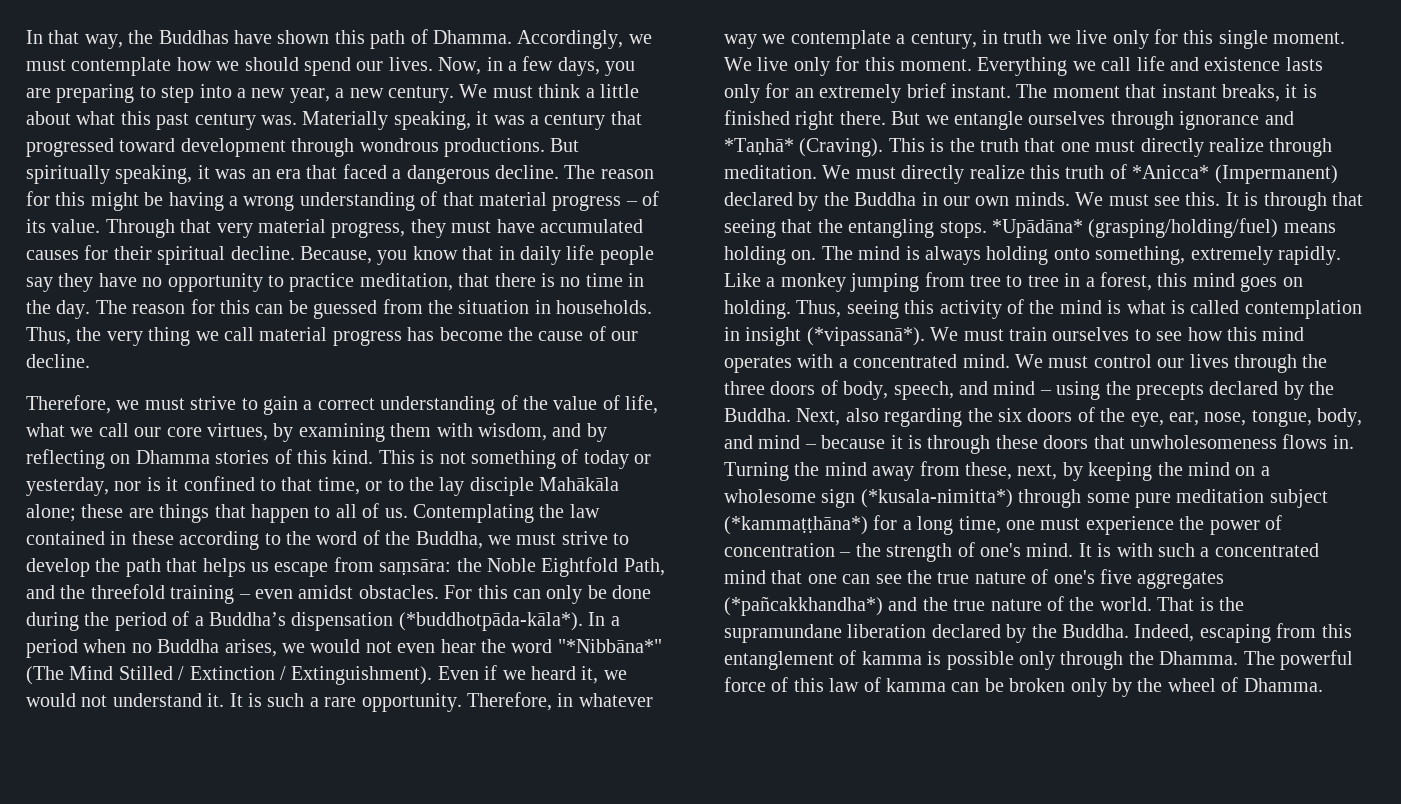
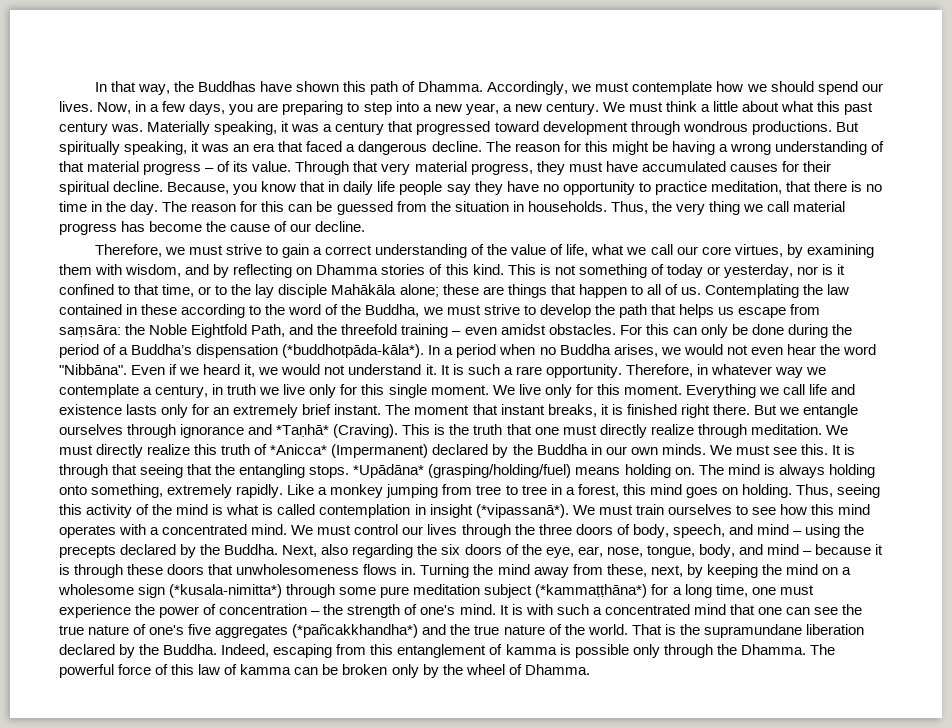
- In a period when no Buddha arises, we would not even hear the word "*Nibbāna*" (The Mind Stilled / Extinction / Extinguishment).
+ In a period when no Buddha arises, we would not even hear the word "Nibbāna".

